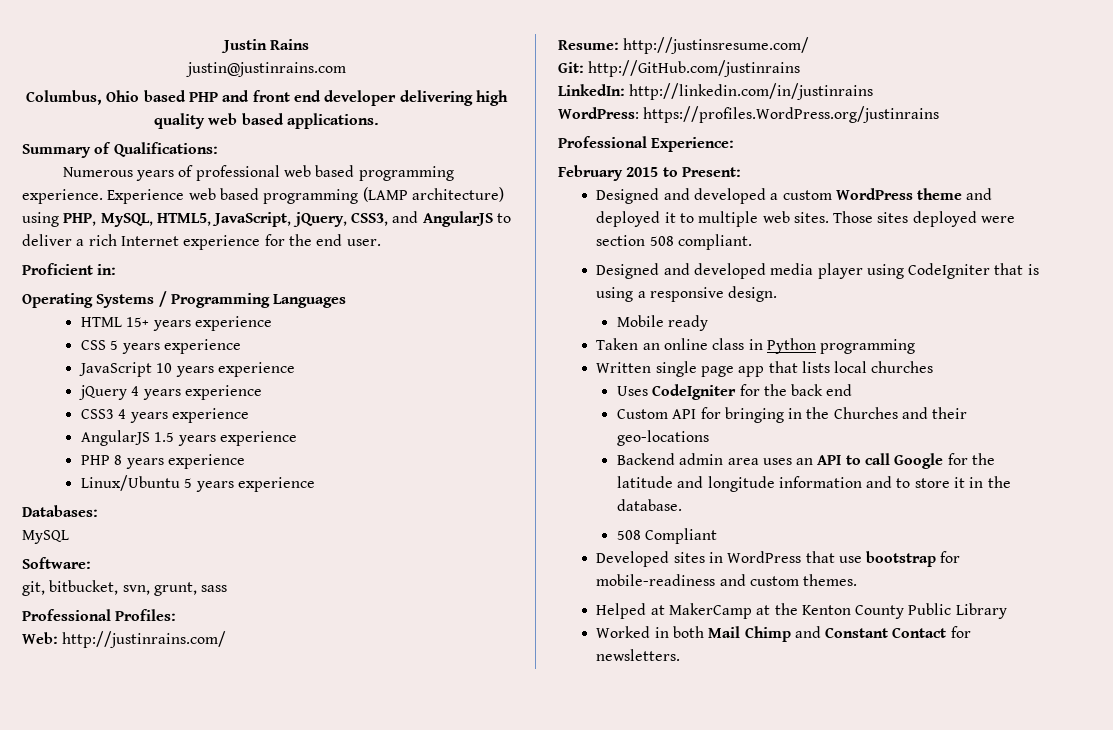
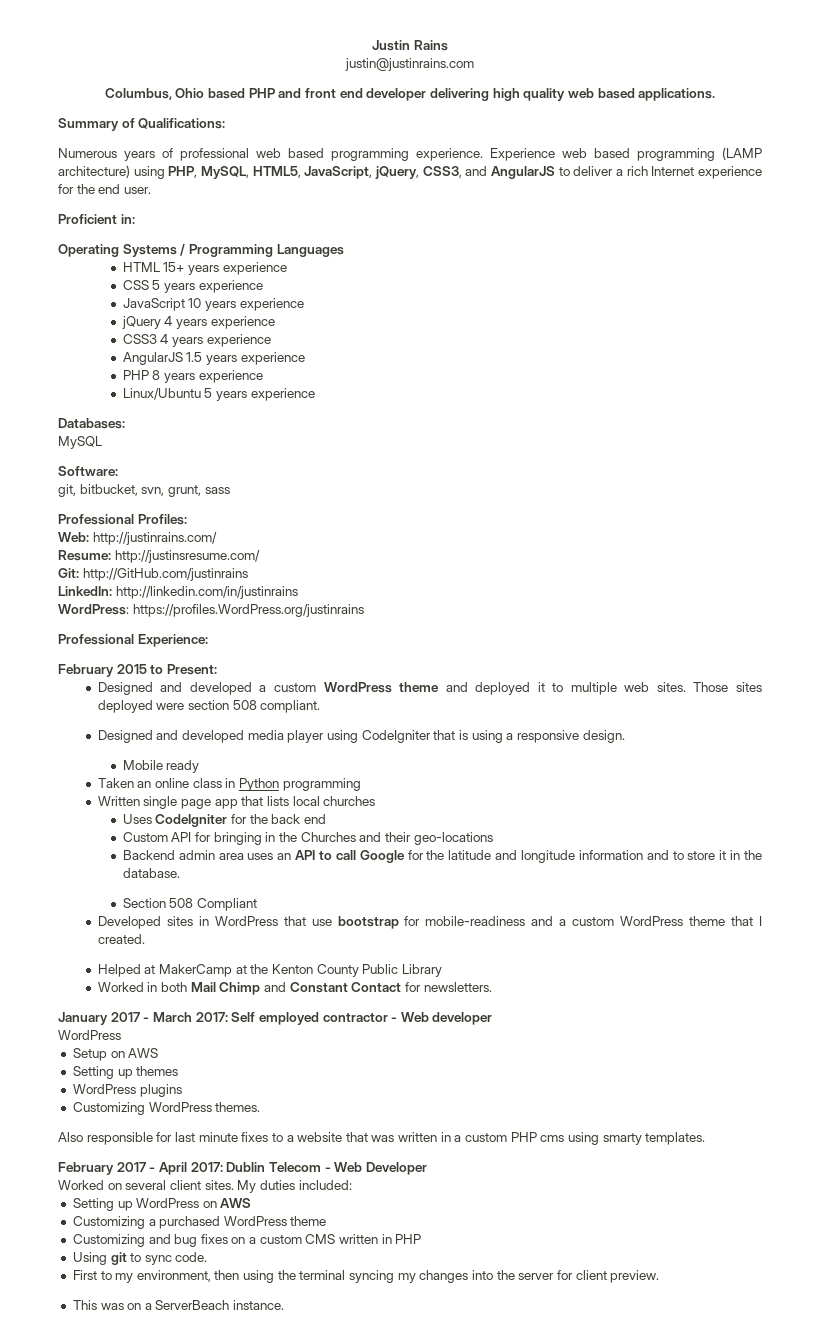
- 508 Compliant
+ Section 508 Compliant
- Developed sites in WordPress that use bootstrap for mobile-readiness and custom themes.
+ Developed sites in WordPress that use bootstrap for mobile-readiness and a custom WordPress theme that I created.
+ January 2017 - March 2017: Self employed contractor - Web developer
+ WordPress
+ Setup on AWS
+ Setting up themes
+ WordPress plugins
+ Customizing WordPress themes.
+ Also responsible for last minute fixes to a website that was written in a custom PHP cms using smarty templates.
+ February 2017 - April 2017: Dublin Telecom - Web Developer
+ Worked on several client sites. My duties included:
+ Setting up WordPress on AWS
+ Customizing a purchased WordPress theme
+ Customizing and bug fixes on a custom CMS written in PHP
+ Using git to sync code.
+ First to my environment, then using the terminal syncing my changes into the server for client preview.
+ This was on a ServerBeach instance.

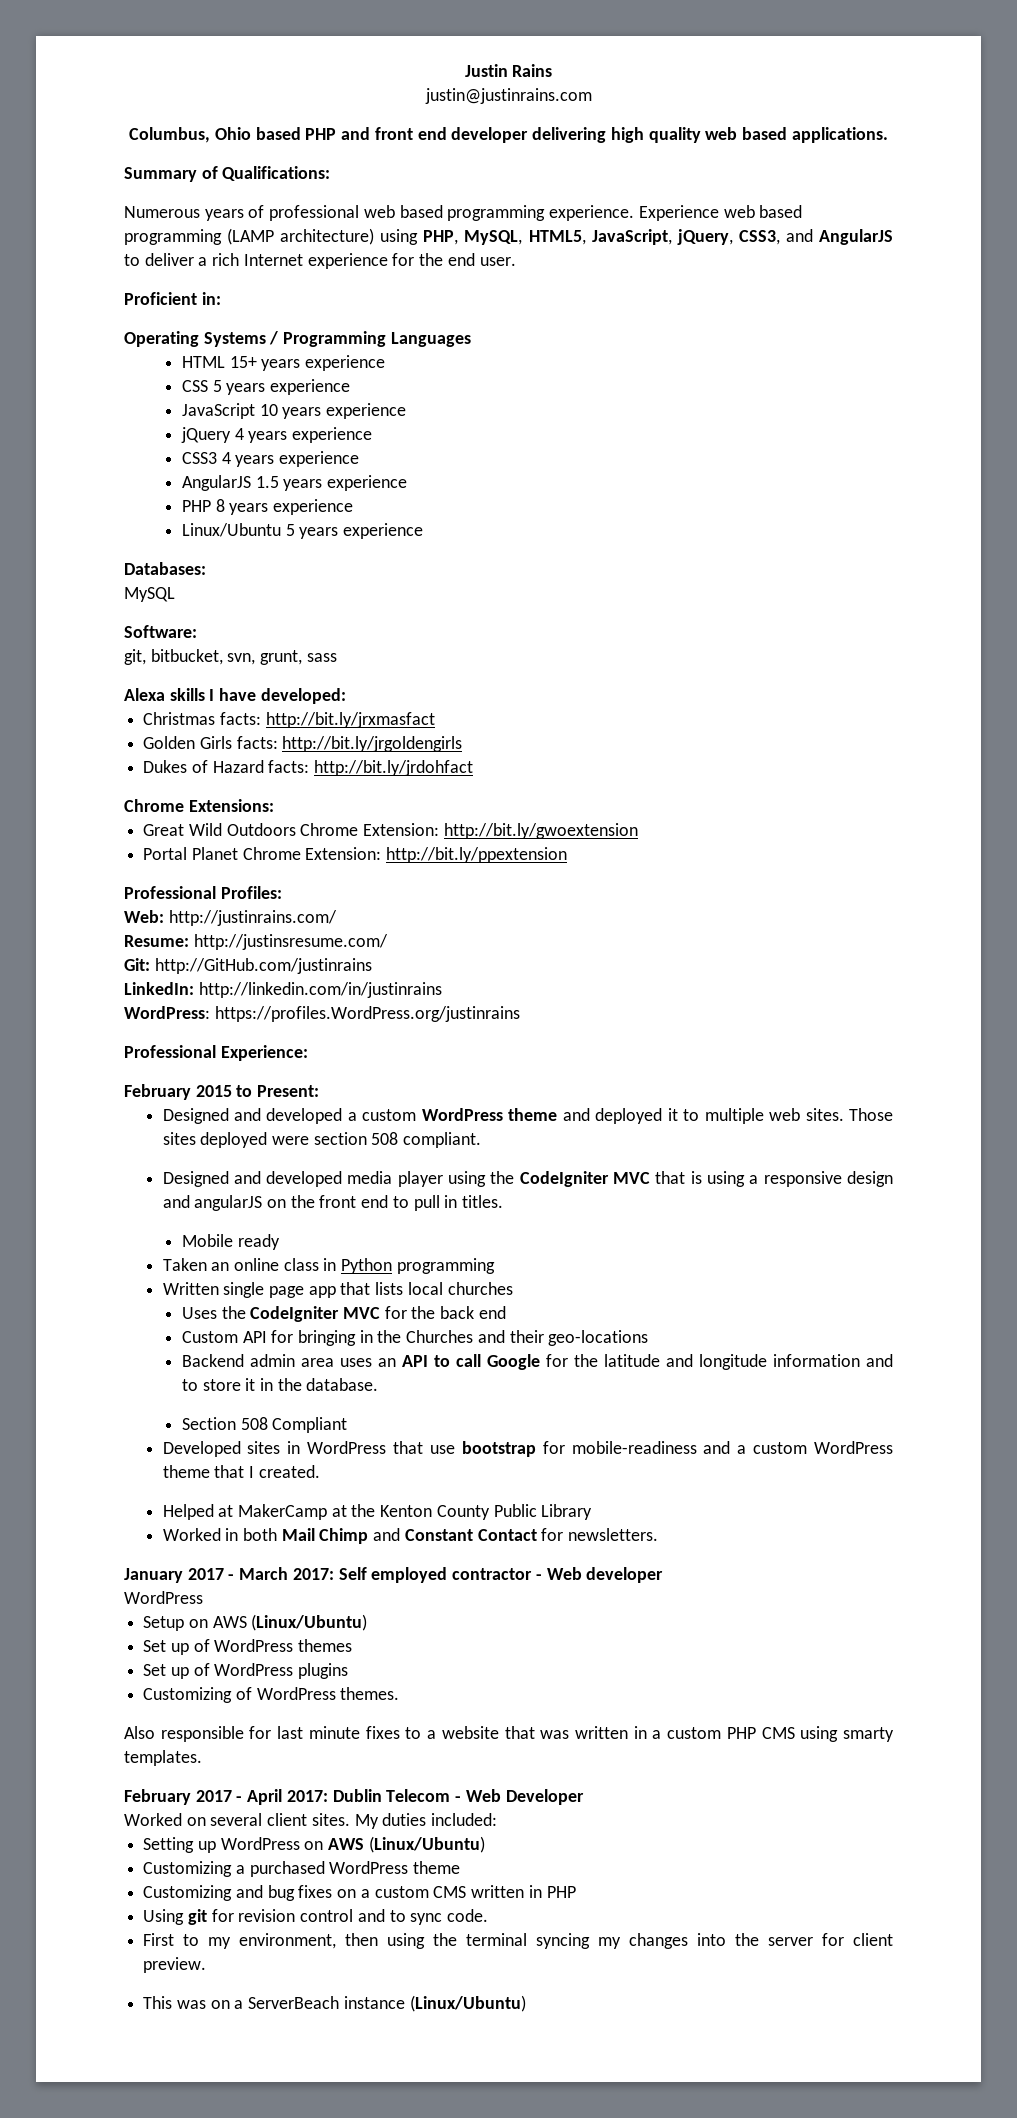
+ Alexa skills I have developed:
+ Christmas facts: http://bit.ly/jrxmasfact
+ Golden Girls facts: http://bit.ly/jrgoldengirls
+ Dukes of Hazard facts: http://bit.ly/jrdohfact
+ Chrome Extensions:
+ Great Wild Outdoors Chrome Extension: http://bit.ly/gwoextension
+ Portal Planet Chrome Extension: http://bit.ly/ppextension
- Designed and developed media player using CodeIgniter that is using a responsive design.
+ Designed and developed media player using the CodeIgniter MVC that is using a responsive design and angularJS on the front end to pull in titles.
- Uses CodeIgniter for the back end
+ Uses the CodeIgniter MVC for the back end
- Setup on AWS
- Setting up themes
- WordPress plugins
+ Setup on AWS (Linux/Ubuntu)
+ Set up of WordPress themes
+ Set up of WordPress plugins
- Customizing WordPress themes.
+ Customizing of WordPress themes.
- Also responsible for last minute fixes to a website that was written in a custom PHP cms using smarty templates.
+ Also responsible for last minute fixes to a website that was written in a custom PHP CMS using smarty templates.
- Setting up WordPress on AWS
+ Setting up WordPress on AWS (Linux/Ubuntu)
- Using git to sync code.
+ Using git for revision control and to sync code.
- This was on a ServerBeach instance.
+ This was on a ServerBeach instance (Linux/Ubuntu)

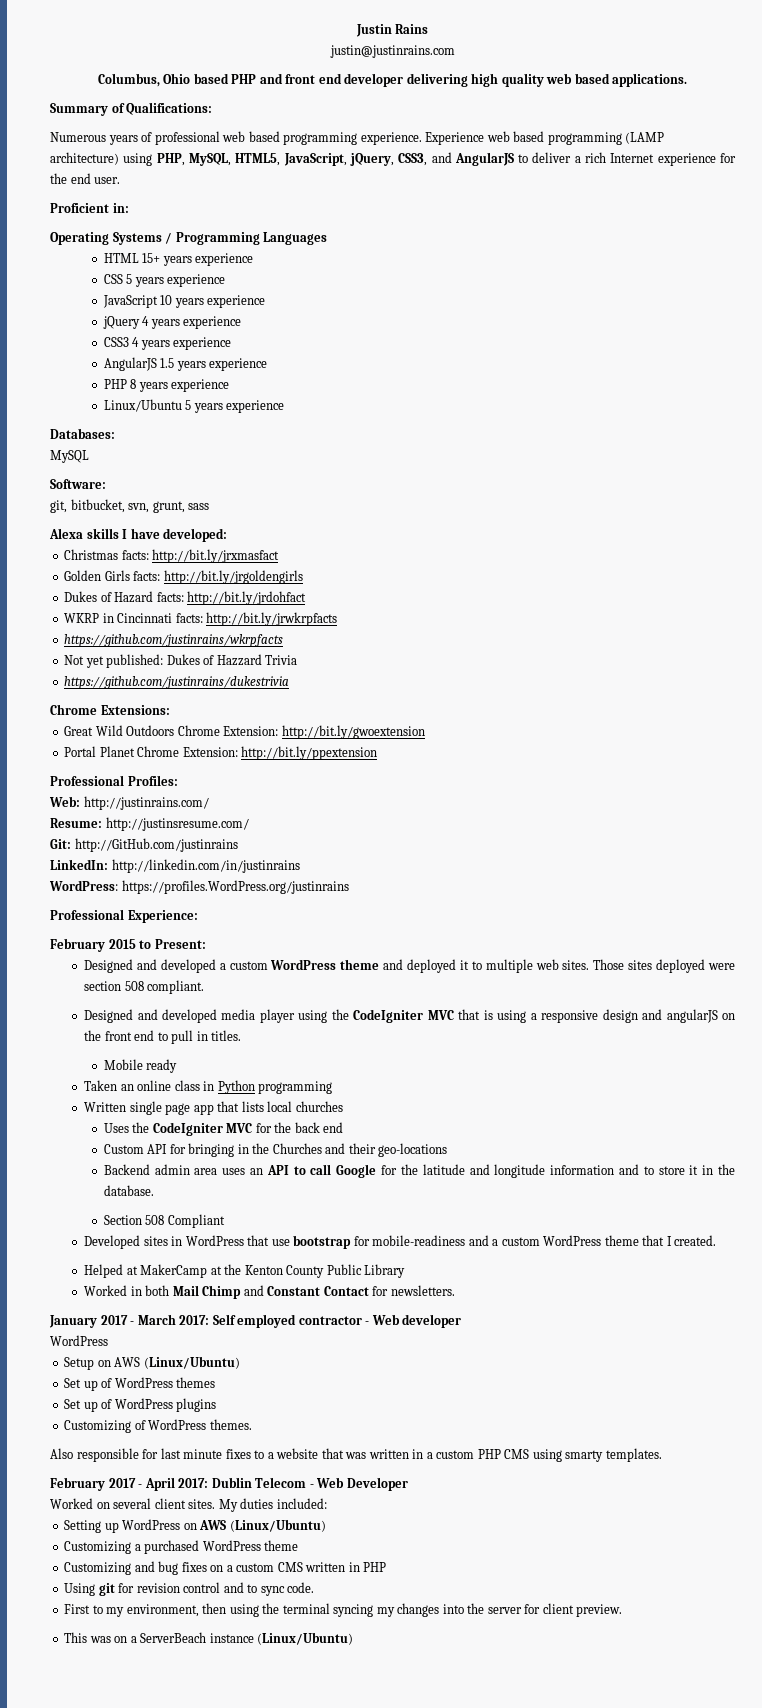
+ WKRP in Cincinnati facts: http://bit.ly/jrwkrpfacts
+ https://github.com/justinrains/wkrpfacts
+ Not yet published: Dukes of Hazzard Trivia
+ https://github.com/justinrains/dukestrivia

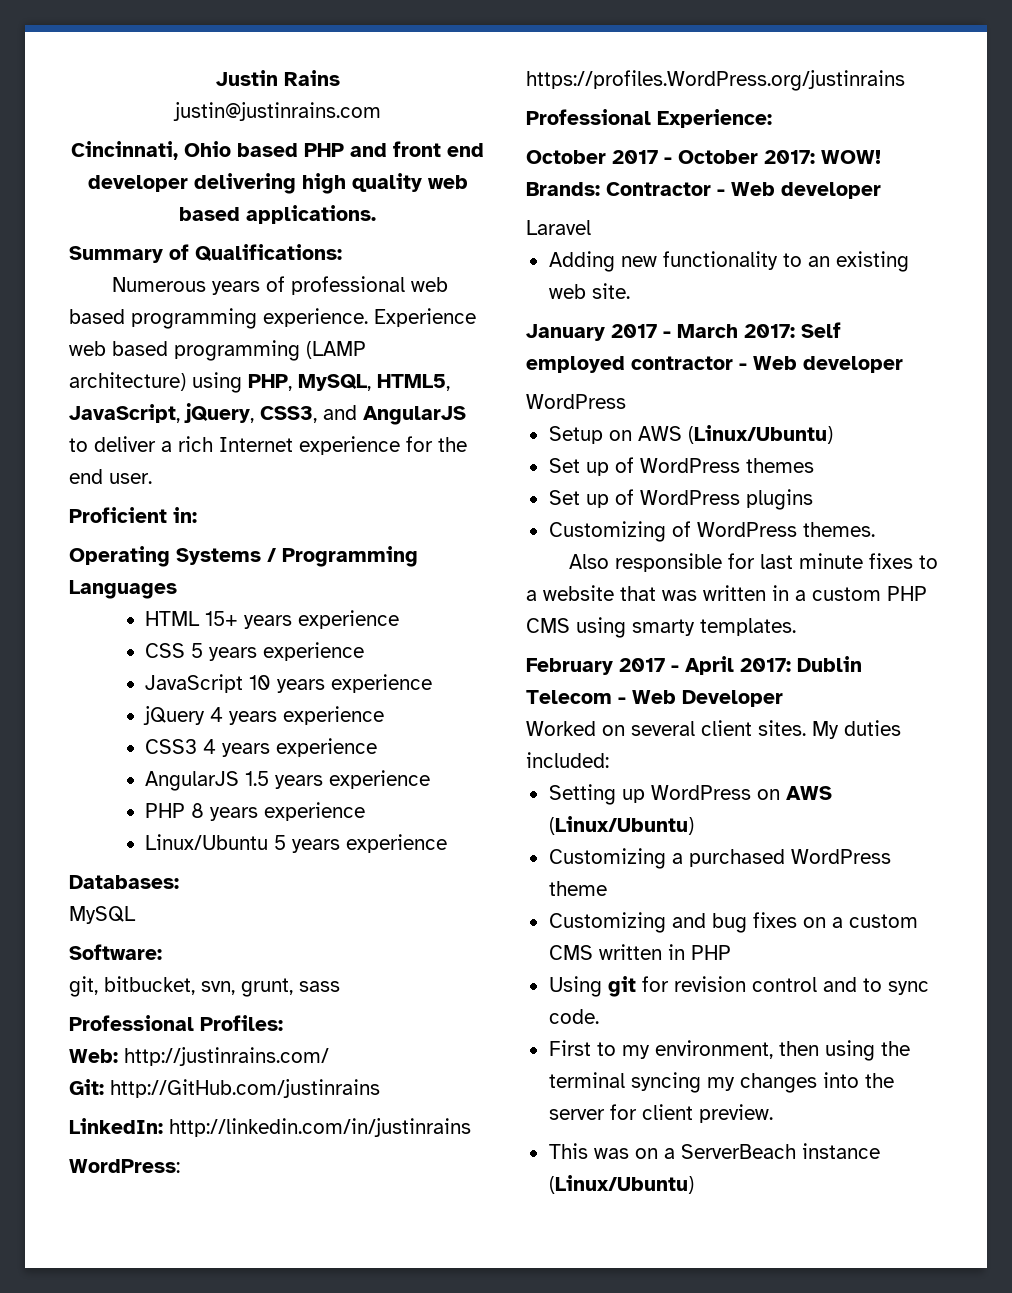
- Columbus, Ohio based PHP and front end developer delivering high quality web based applications.
+ Cincinnati, Ohio based PHP and front end developer delivering high quality web based applications.
- Alexa skills I have developed:
- Christmas facts: http://bit.ly/jrxmasfact
- Golden Girls facts: http://bit.ly/jrgoldengirls
- Dukes of Hazard facts: http://bit.ly/jrdohfact
- WKRP in Cincinnati facts: http://bit.ly/jrwkrpfacts
- https://github.com/justinrains/wkrpfacts
- Not yet published: Dukes of Hazzard Trivia
- https://github.com/justinrains/dukestrivia
- Chrome Extensions:
- Great Wild Outdoors Chrome Extension: http://bit.ly/gwoextension
- Portal Planet Chrome Extension: http://bit.ly/ppextension
- Resume: http://justinsresume.com/
- February 2015 to Present:
- Designed and developed a custom WordPress theme and deployed it to multiple web sites. Those sites deployed were section 508 compliant.
- Designed and developed media player using the CodeIgniter MVC that is using a responsive design and angularJS on the front end to pull in titles.
- Mobile ready
- Taken an online class in Python programming
- Written single page app that lists local churches
- Uses the CodeIgniter MVC for the back end
- Custom API for bringing in the Churches and their geo-locations
- Backend admin area uses an API to call Google for the latitude and longitude information and to store it in the database.
- Section 508 Compliant
- Developed sites in WordPress that use bootstrap for mobile-readiness and a custom WordPress theme that I created.
- Helped at MakerCamp at the Kenton County Public Library
- Worked in both Mail Chimp and Constant Contact for newsletters.
+ October 2017 - October 2017: WOW! Brands: Contractor - Web developer
+ Laravel
+ Adding new functionality to an existing web site.

